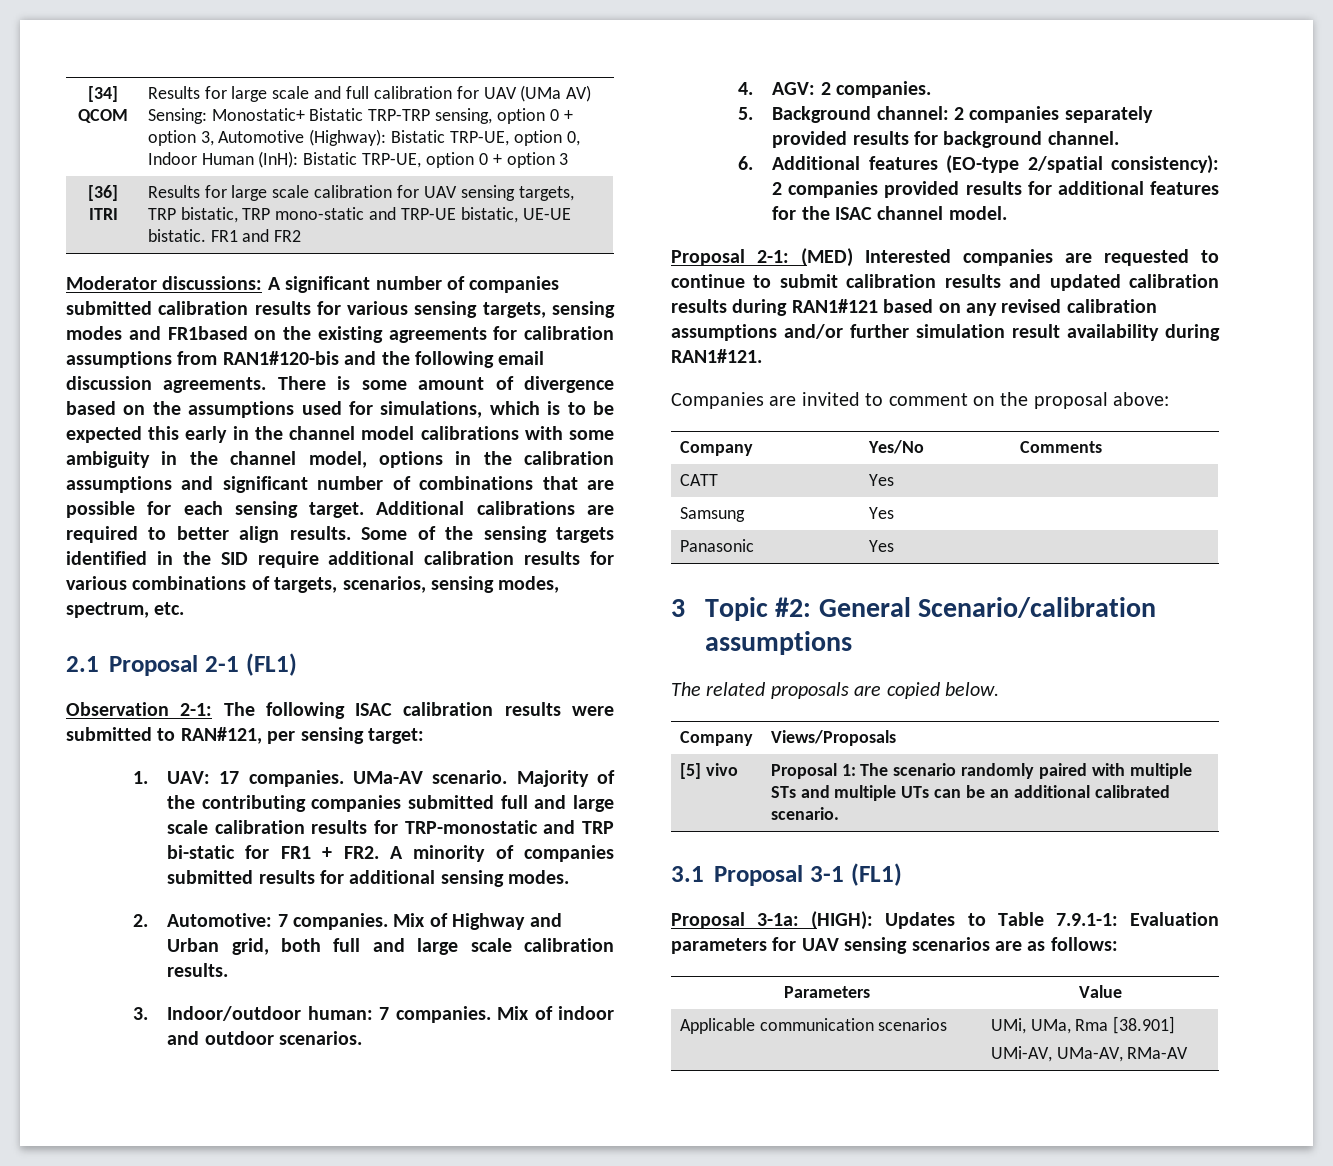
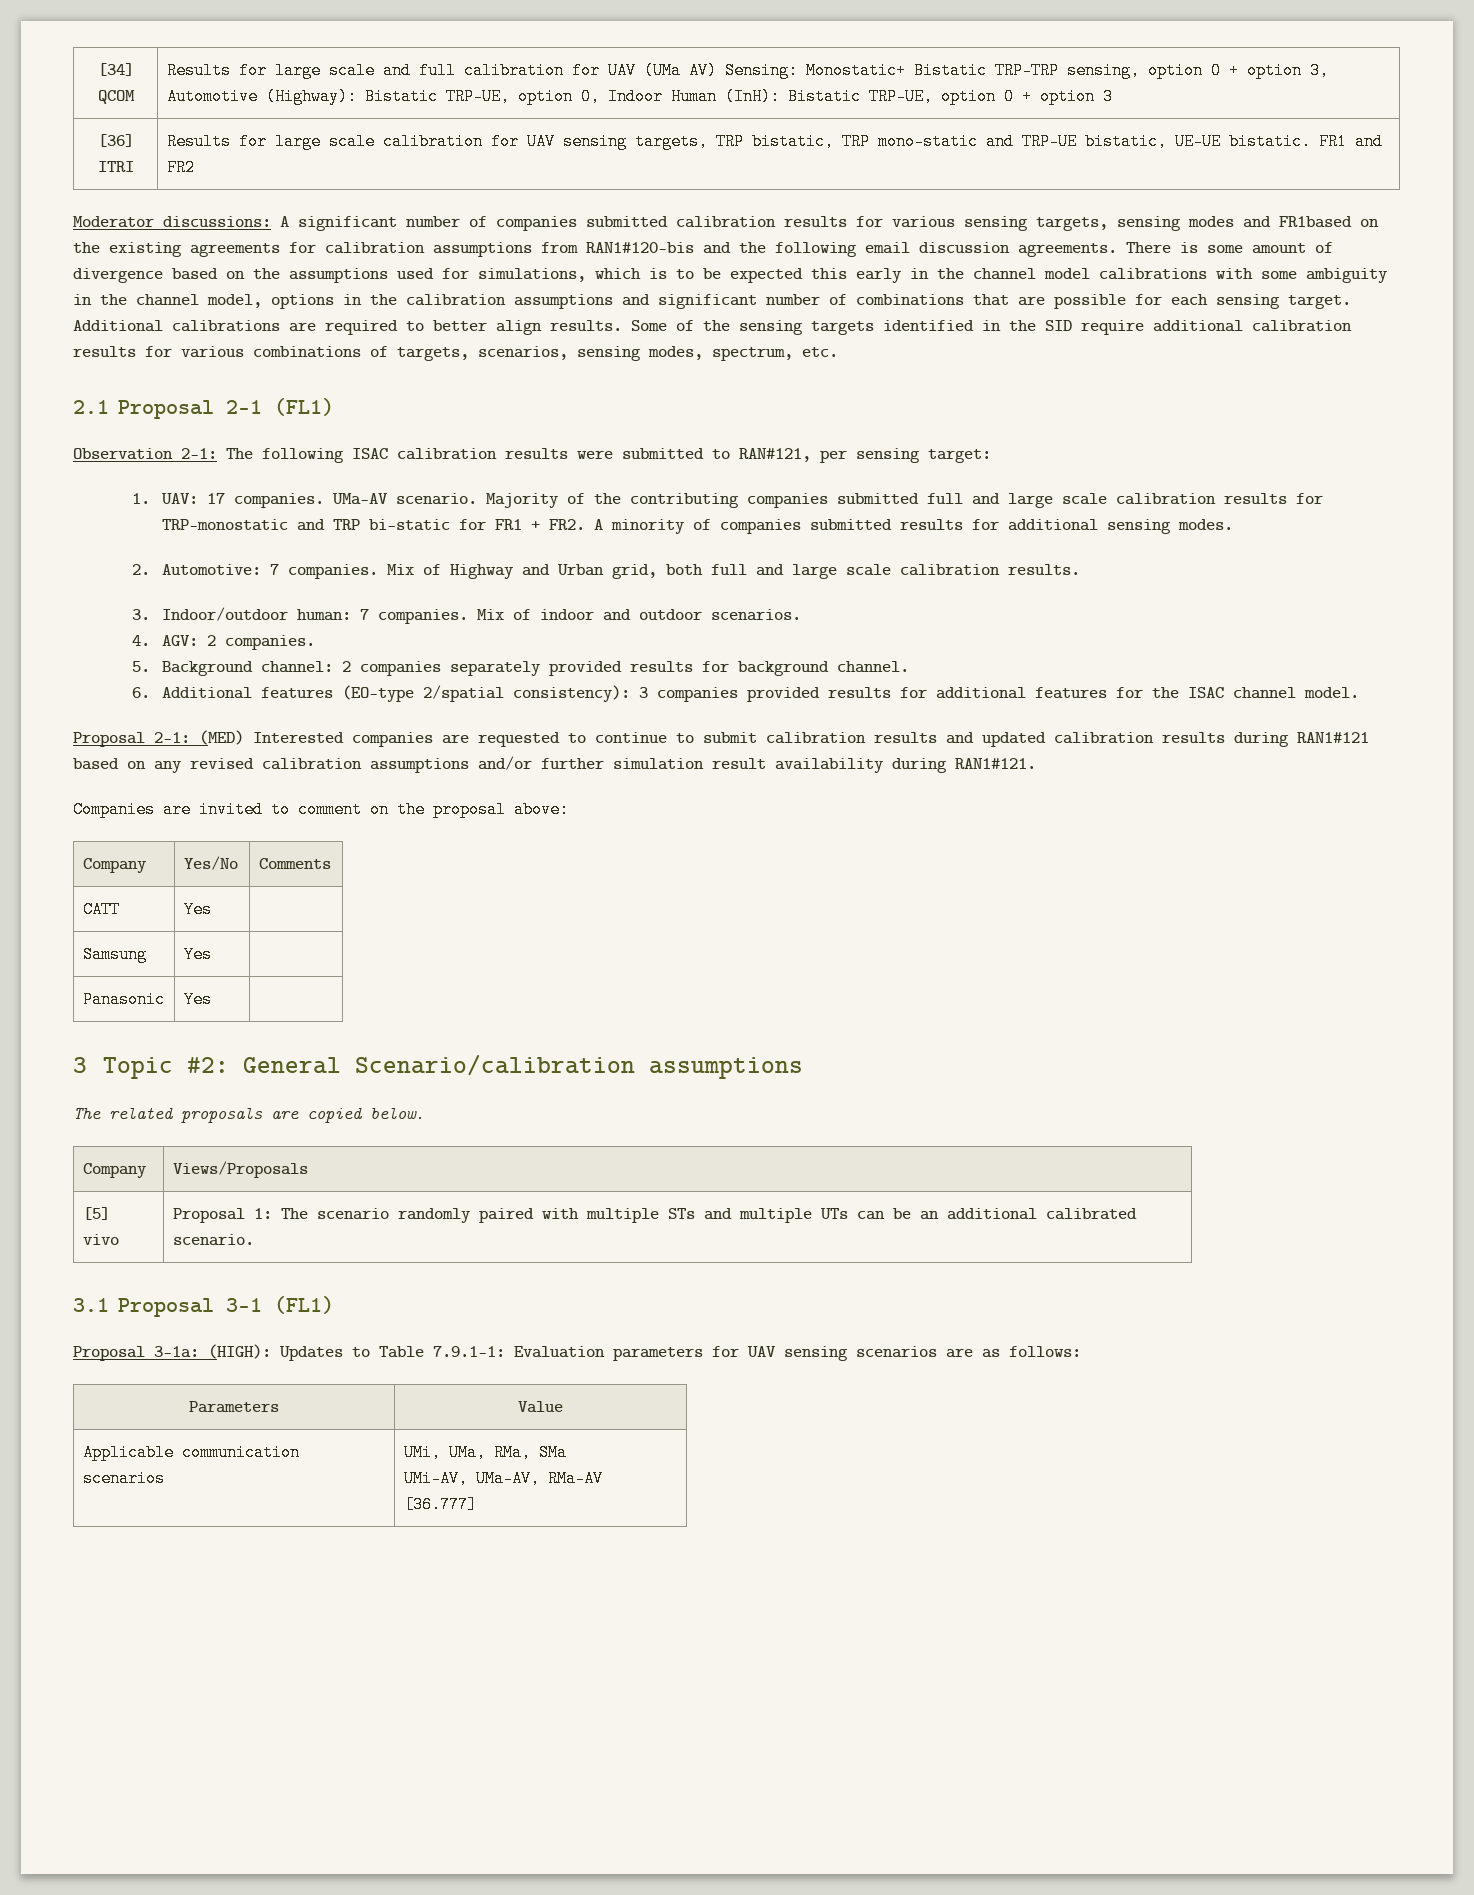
- 6. Additional features (EO-type 2/spatial consistency): 2 companies provided results for additional features for the ISAC channel model.
+ 6. Additional features (EO-type 2/spatial consistency): 3 companies provided results for additional features for the ISAC channel model.
- Applicable communication scenarios | UMi, UMa, Rma [38.901]
- UMi-AV, UMa-AV, RMa-AV
+ Applicable communication scenarios | UMi, UMa, RMa, SMa
+ UMi-AV, UMa-AV, RMa-AV [36.777]

